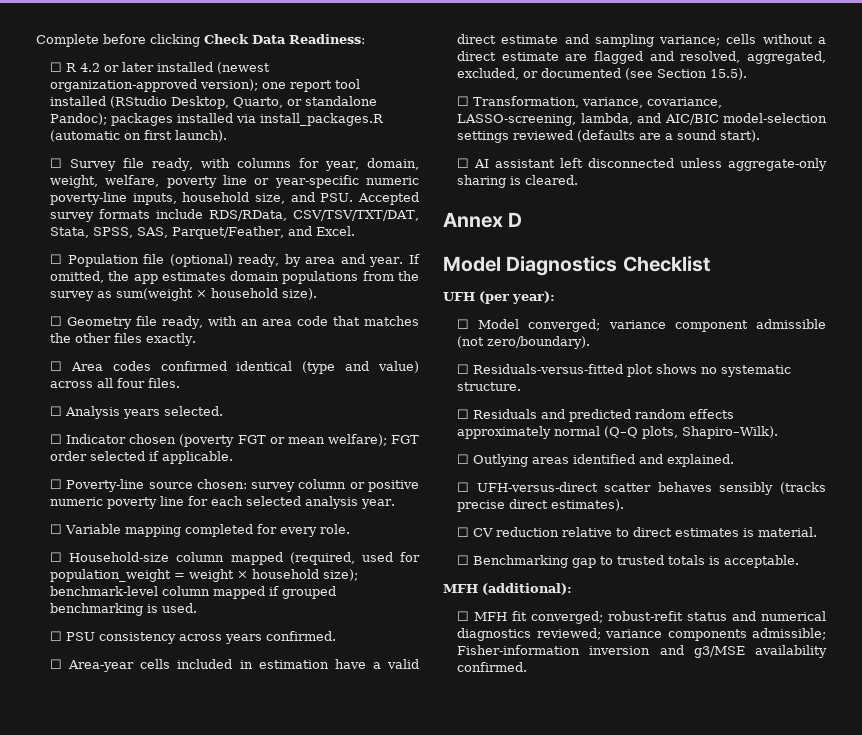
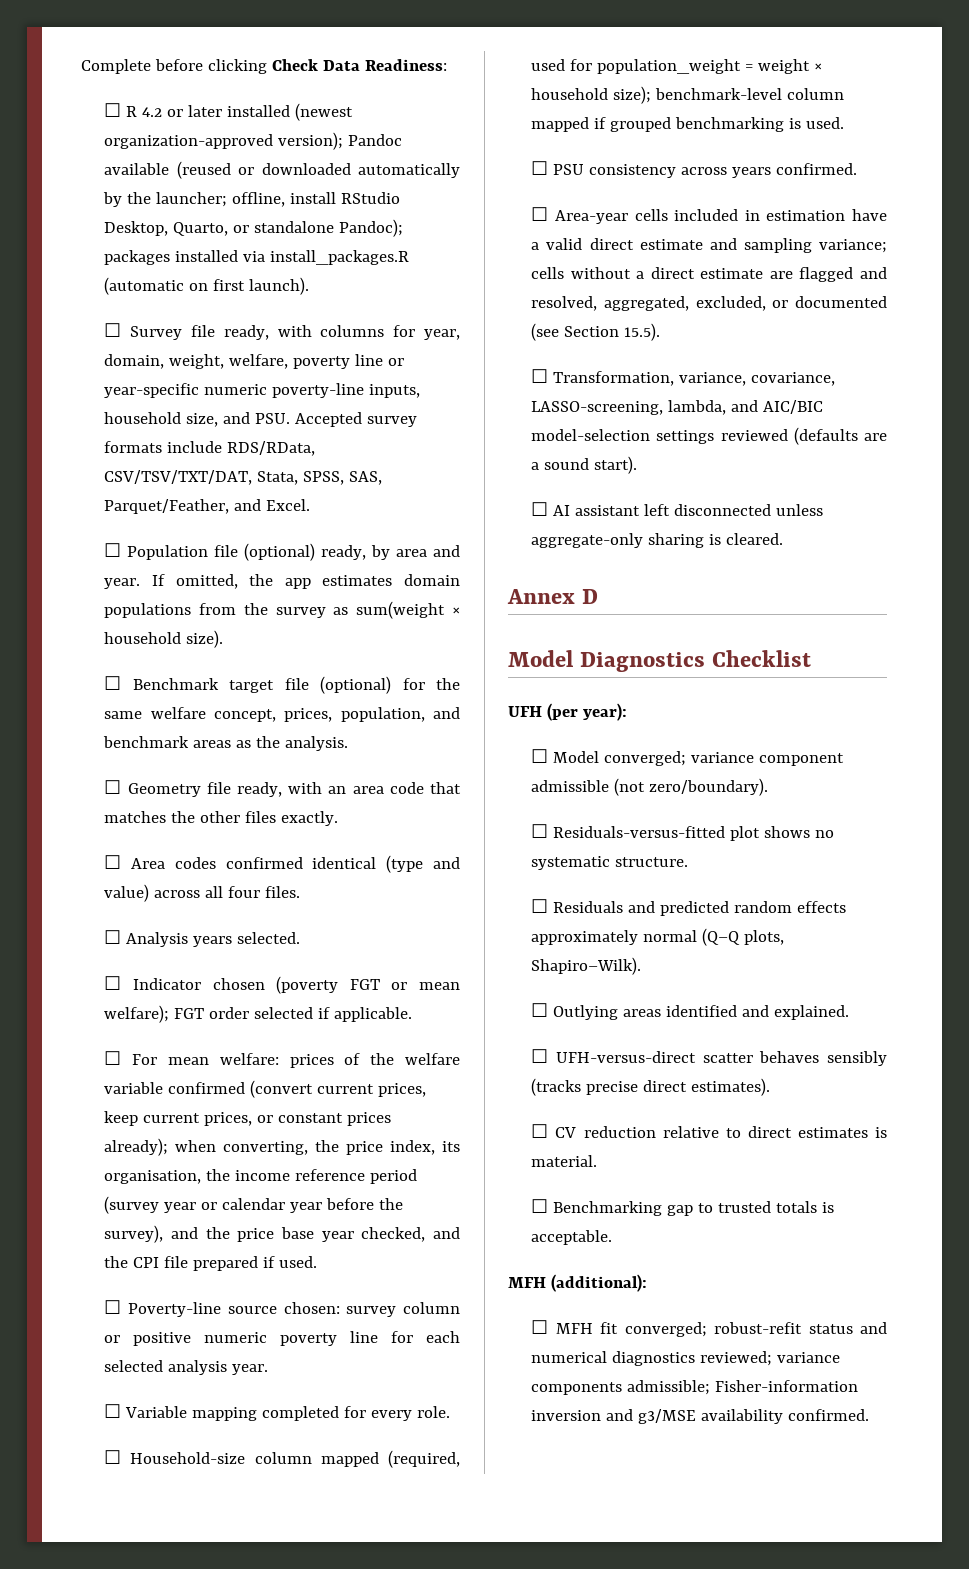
- ☐ R 4.2 or later installed (newest organization-approved version); one report tool installed (RStudio Desktop, Quarto, or standalone Pandoc); packages installed via install_packages.R (automatic on first launch).
+ ☐ R 4.2 or later installed (newest organization-approved version); Pandoc available (reused or downloaded automatically by the launcher; offline, install RStudio Desktop, Quarto, or standalone Pandoc); packages installed via install_packages.R (automatic on first launch).
+ ☐ Benchmark target file (optional) for the same welfare concept, prices, population, and benchmark areas as the analysis.
+ ☐ For mean welfare: prices of the welfare variable confirmed (convert current prices, keep current prices, or constant prices already); when converting, the price index, its organisation, the income reference period (survey year or calendar year before the survey), and the price base year checked, and the CPI file prepared if used.

